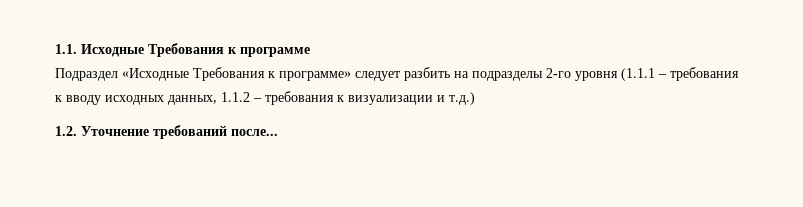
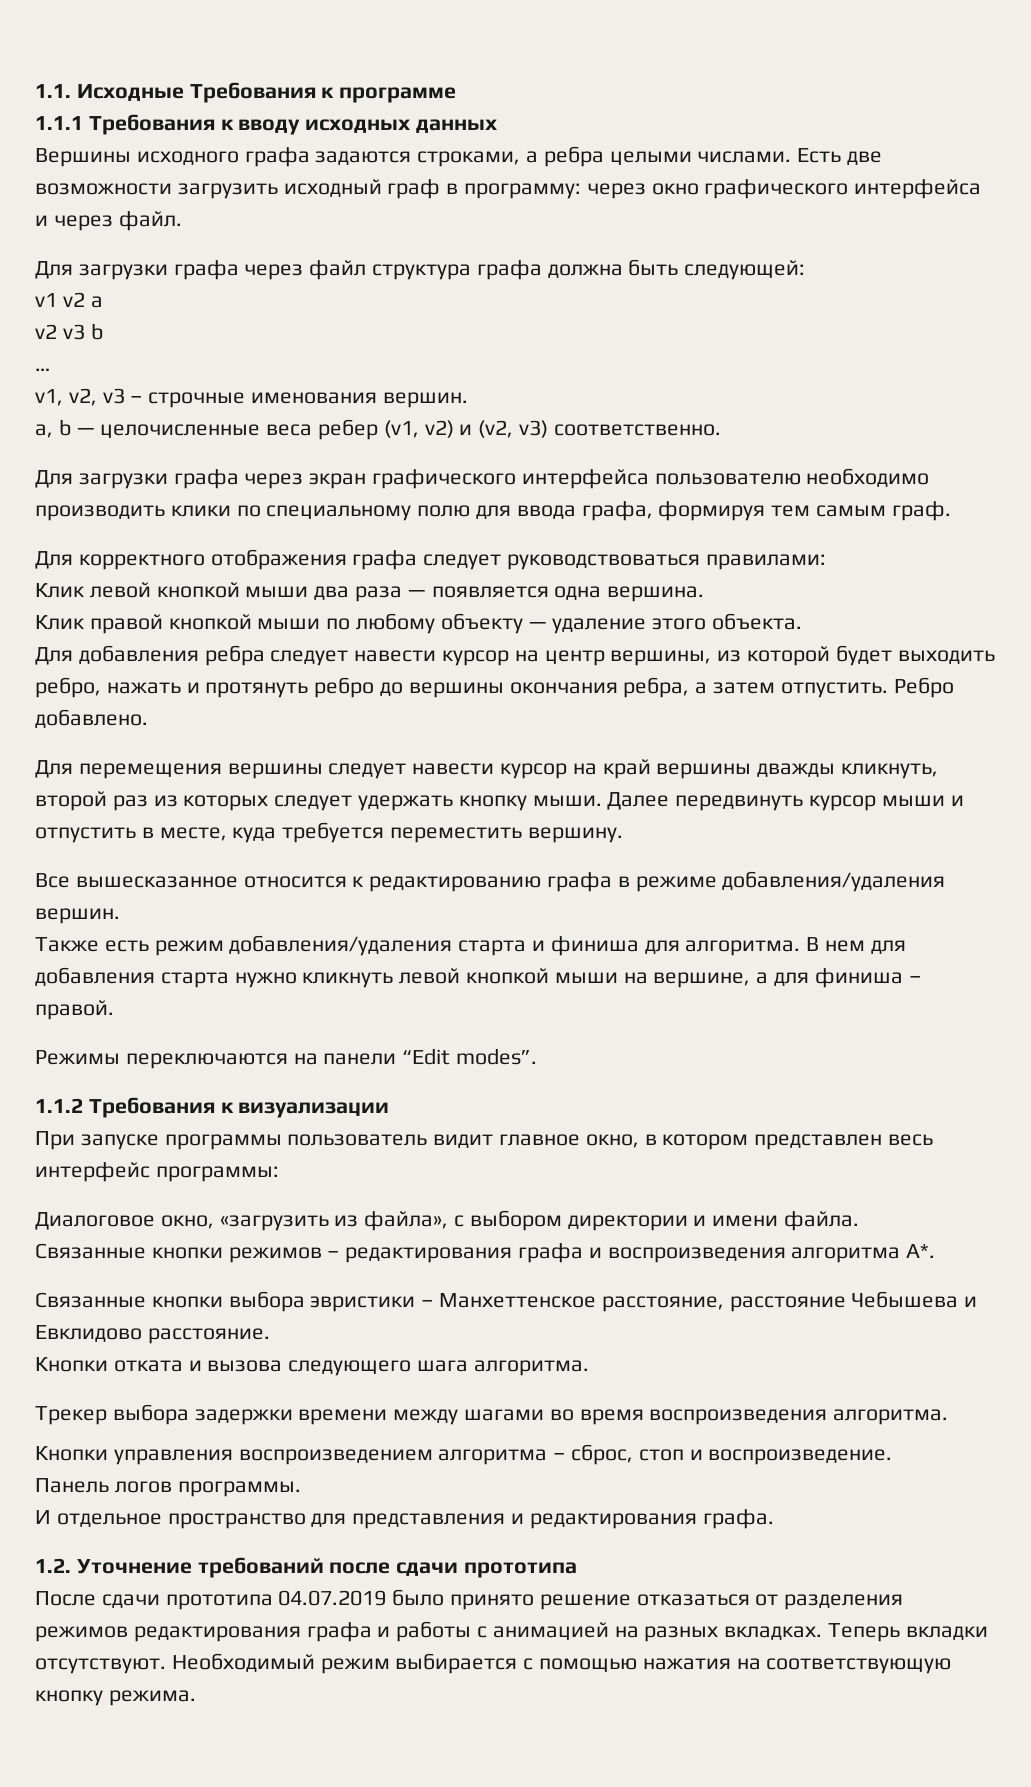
- Подраздел «Исходные Требования к программе» следует разбить на подразделы 2-го уровня (1.1.1 – требования к вводу исходных данных, 1.1.2 – требования к визуализации и т.д.)
- 1.2. Уточнение требований после...
+ 1.1.1 Требования к вводу исходных данных
+ Вершины исходного графа задаются строками, а ребра целыми числами. Есть две возможности загрузить исходный граф в программу: через окно графического интерфейса и через файл.
+ Для загрузки графа через файл структура графа должна быть следующей:
+ v1 v2 а
+ v2 v3 b
+ …
+ v1, v2, v3 – строчные именования вершин.
+ a, b — целочисленные веса ребер (v1, v2) и (v2, v3) соответственно.
+ Для загрузки графа через экран графического интерфейса пользователю необходимо производить клики по специальному полю для ввода графа, формируя тем самым граф.
+ Для корректного отображения графа следует руководствоваться правилами:
+ Клик левой кнопкой мыши два раза — появляется одна вершина.
+ Клик правой кнопкой мыши по любому объекту — удаление этого объекта.
+ Для добавления ребра следует навести курсор на центр вершины, из которой будет выходить ребро, нажать и протянуть ребро до вершины окончания ребра, а затем отпустить. Ребро добавлено.
+ Для перемещения вершины следует навести курсор на край вершины дважды кликнуть, второй раз из которых следует удержать кнопку мыши. Далее передвинуть курсор мыши и отпустить в месте, куда требуется переместить вершину.
+ Все вышесказанное относится к редактированию графа в режиме добавления/удаления вершин.
+ Также есть режим добавления/удаления старта и финиша для алгоритма. В нем для добавления старта нужно кликнуть левой кнопкой мыши на вершине, а для финиша – правой.
+ Режимы переключаются на панели “Edit modes”.
+ 1.1.2 Требования к визуализации
+ При запуске программы пользователь видит главное окно, в котором представлен весь интерфейс программы:
+ Диалоговое окно, «загрузить из файла», с выбором директории и имени файла.
+ Связанные кнопки режимов – редактирования графа и воспроизведения алгоритма А*.
+ Связанные кнопки выбора эвристики – Манхеттенское расстояние, расстояние Чебышева и Евклидово расстояние.
+ Кнопки отката и вызова следующего шага алгоритма.
+ Трекер выбора задержки времени между шагами во время воспроизведения алгоритма.
+ Кнопки управления воспроизведением алгоритма – сброс, стоп и воспроизведение.
+ Панель логов программы.
+ И отдельное пространство для представления и редактирования графа.
+ 1.2. Уточнение требований после сдачи прототипа
+ После сдачи прототипа 04.07.2019 было принято решение отказаться от разделения режимов редактирования графа и работы с анимацией на разных вкладках. Теперь вкладки отсутствуют. Необходимый режим выбирается с помощью нажатия на соответствующую кнопку режима.

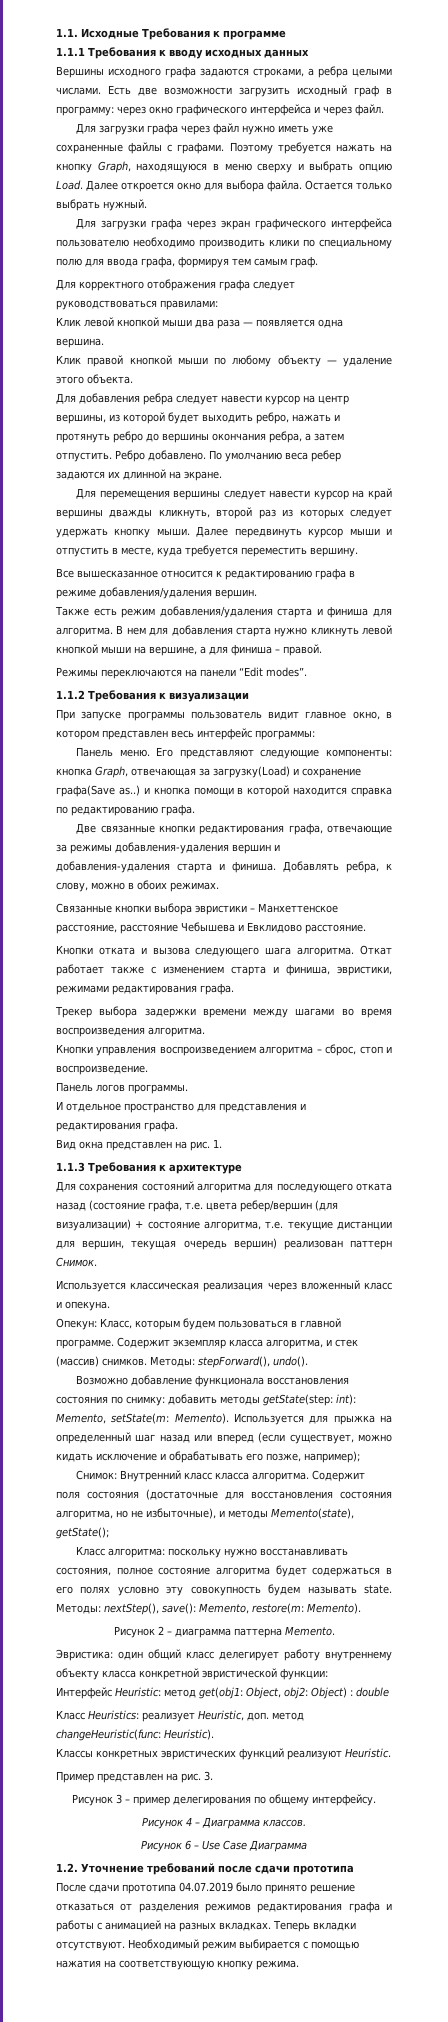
- Для загрузки графа через файл структура графа должна быть следующей:
- v1 v2 а
- v2 v3 b
- …
- v1, v2, v3 – строчные именования вершин.
- a, b — целочисленные веса ребер (v1, v2) и (v2, v3) соответственно.
+ Для загрузки графа через файл нужно иметь уже сохраненные файлы с графами. Поэтому требуется нажать на кнопку Graph, находящуюся в меню сверху и выбрать опцию Load. Далее откроется окно для выбора файла. Остается только выбрать нужный.
+ По умолчанию веса ребер задаются их длинной на экране.
- Диалоговое окно, «загрузить из файла», с выбором директории и имени файла.
- Связанные кнопки режимов – редактирования графа и воспроизведения алгоритма А*.
+ Панель меню. Его представляют следующие компоненты: кнопка Graph, отвечающая за загрузку(Load) и сохранение графа(Save as..) и кнопка помощи в которой находится справка по редактированию графа.
+ Две связанные кнопки редактирования графа, отвечающие за режимы добавления-удаления вершин и добавления-удаления старта и финиша. Добавлять ребра, к слову, можно в обоих режимах.
+ Откат работает также с изменением старта и финиша, эвристики, режимами редактирования графа.
+ Вид окна представлен на рис. 1.
+ 1.1.3 Требования к архитектуре
+ Для сохранения состояний алгоритма для последующего отката назад (состояние графа, т.е. цвета ребер/вершин (для визуализации) + состояние алгоритма, т.е. текущие дистанции для вершин, текущая очередь вершин) реализован паттерн Снимок.
+ Используется классическая реализация через вложенный класс и опекуна.
+ Опекун: Класс, которым будем пользоваться в главной программе. Содержит экземпляр класса алгоритма, и стек (массив) снимков. Методы: stepForward(), undo().
+ Возможно добавление функционала восстановления состояния по снимку: добавить методы getState(step: int): Memento, setState(m: Memento). Используется для прыжка на определенный шаг назад или вперед (если существует, можно кидать исключение и обрабатывать его позже, например);
+ Снимок: Внутренний класс класса алгоритма. Содержит поля состояния (достаточные для восстановления состояния алгоритма, но не избыточные), и методы Memento(state), getState();
+ Класс алгоритма: поскольку нужно восстанавливать состояния, полное состояние алгоритма будет содержаться в его полях условно эту совокупность будем называть state. Методы: nextStep(), save(): Memento, restore(m: Memento).
+ Рисунок 2 – диаграмма паттерна Memento.
+ Эвристика: один общий класс делегирует работу внутреннему объекту класса конкретной эвристической функции:
+ Интерфейс Heuristic: метод get(obj1: Object, obj2: Object) : double
+ Класс Heuristics: реализует Heuristic, доп. метод changeHeuristic(func: Heuristic).
+ Классы конкретных эвристических функций реализуют Heuristic.
+ Пример представлен на рис. 3.
+ Рисунок 3 – пример делегирования по общему интерфейсу.
+ Рисунок 4 – Диаграмма классов.
+ Рисунок 6 – Use Case Диаграмма

